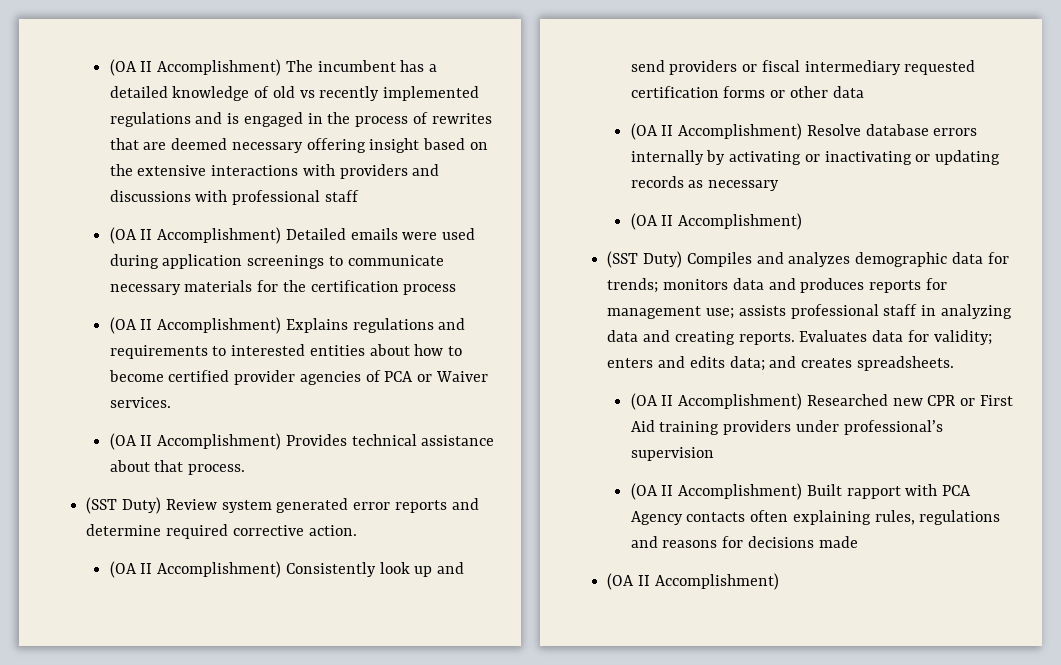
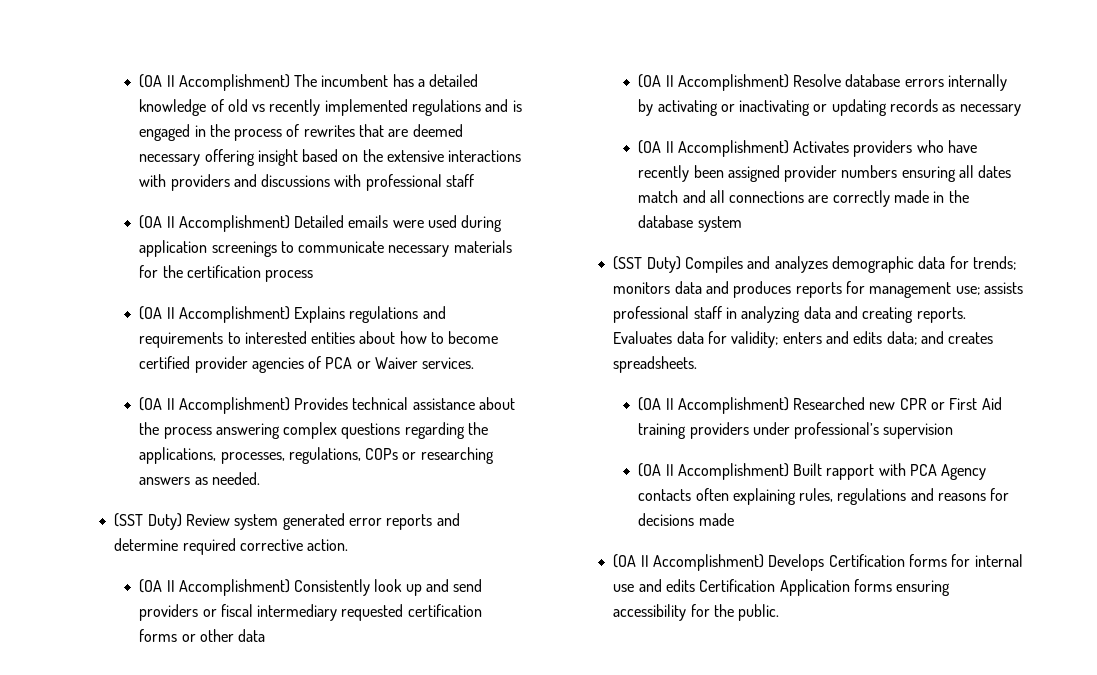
- (OA II Accomplishment) Provides technical assistance about that process.
+ (OA II Accomplishment) Provides technical assistance about the process answering complex questions regarding the applications, processes, regulations, COPs or researching answers as needed.
  (OA II Accomplishment) Resolve database errors internally by activating or inactivating or updating records as necessary
- (OA II Accomplishment)
+ (OA II Accomplishment) Activates providers who have recently been assigned provider numbers ensuring all dates match and all connections are correctly made in the database system
  (OA II Accomplishment) Built rapport with PCA Agency contacts often explaining rules, regulations and reasons for decisions made
- (OA II Accomplishment)
+ (OA II Accomplishment) Develops Certification forms for internal use and edits Certification Application forms ensuring accessibility for the public.

